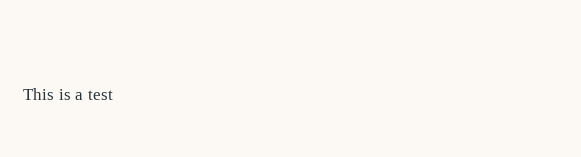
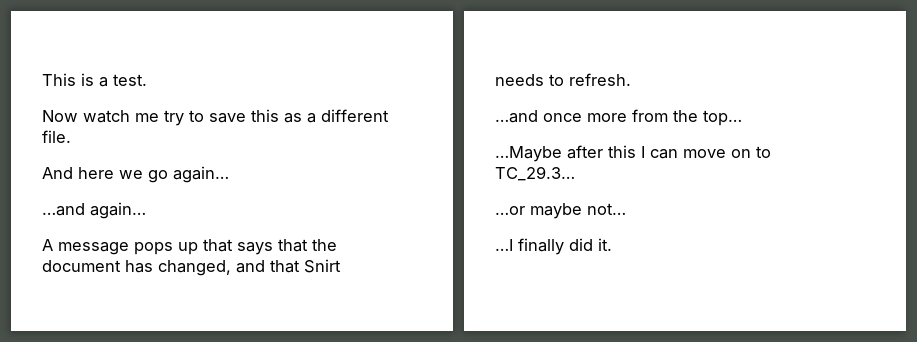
- This is a test
+ This is a test.
+ Now watch me try to save this as a different file.
+ And here we go again…
+ …and again…
+ A message pops up that says that the document has changed, and that Snirt needs to refresh.
+ …and once more from the top…
+ …Maybe after this I can move on to TC_29.3…
+ …or maybe not…
+ …I finally did it.

